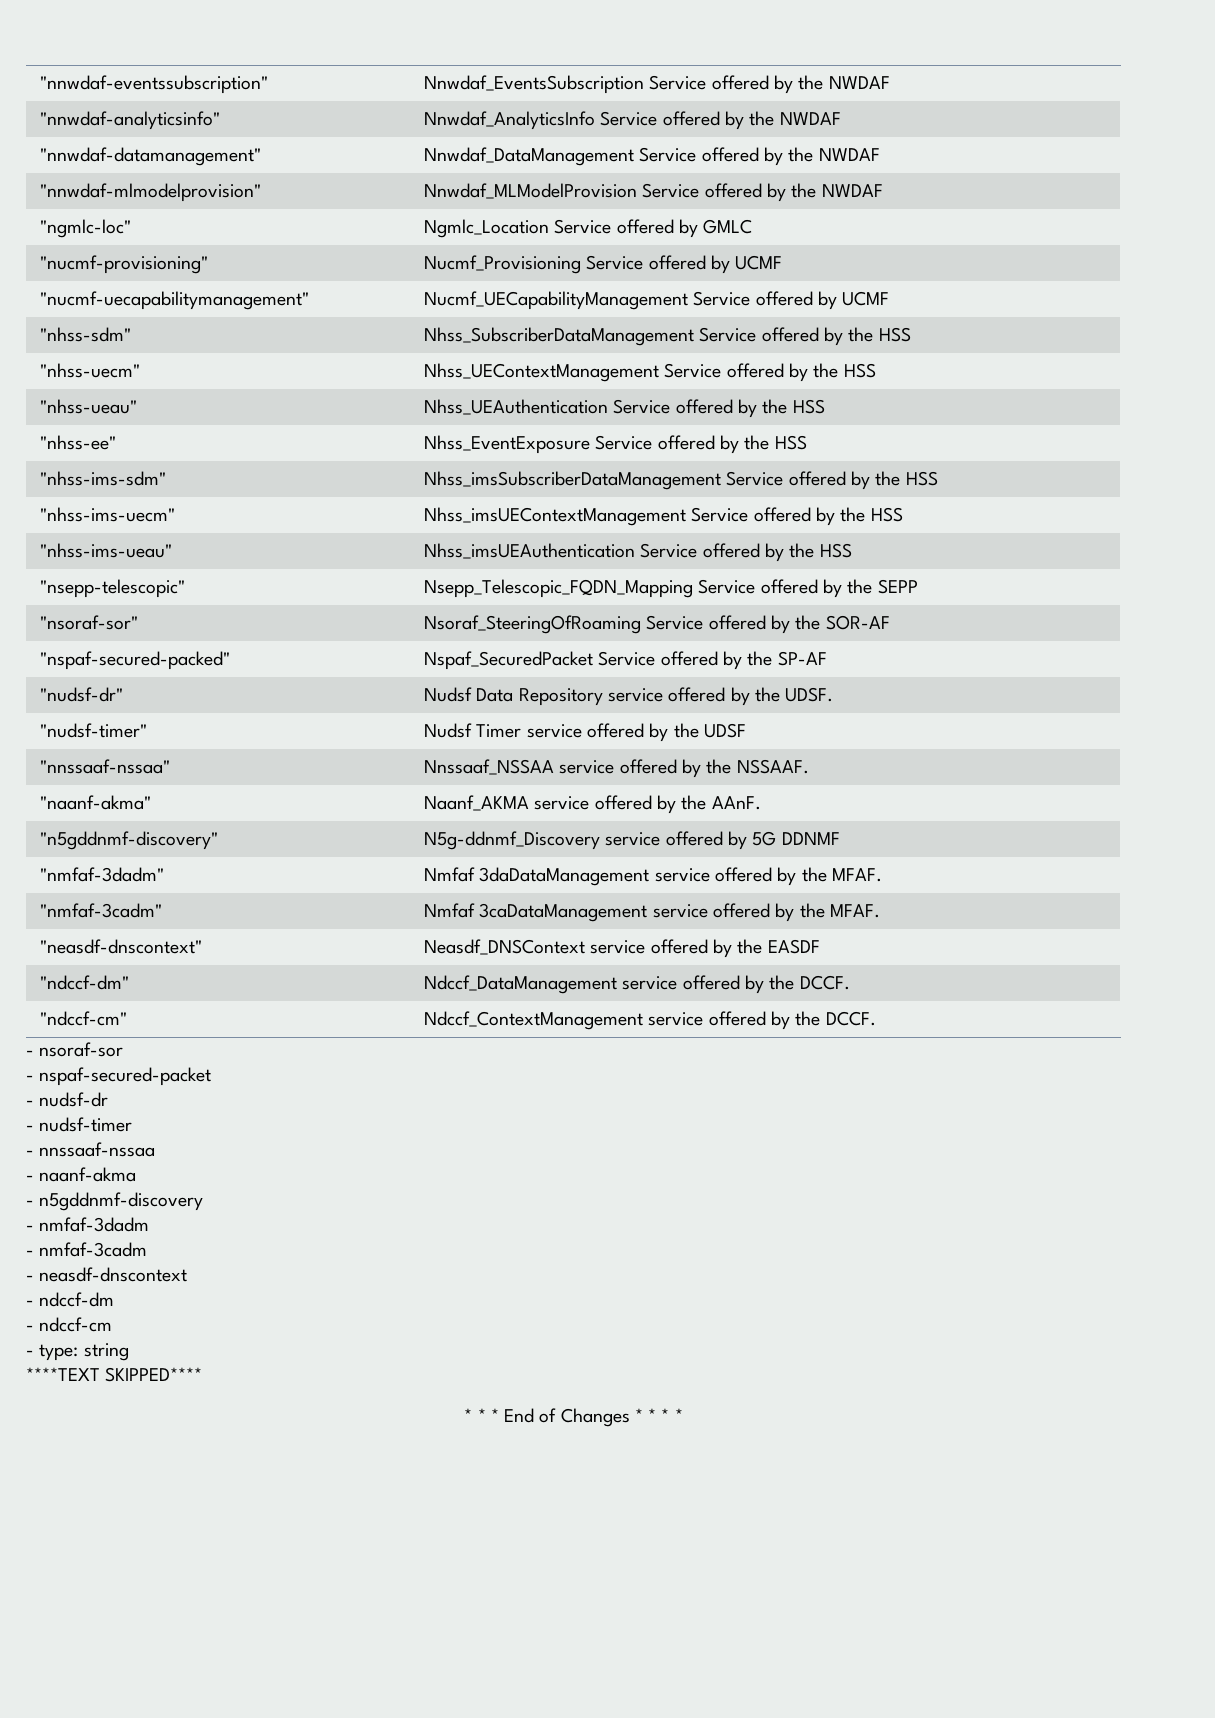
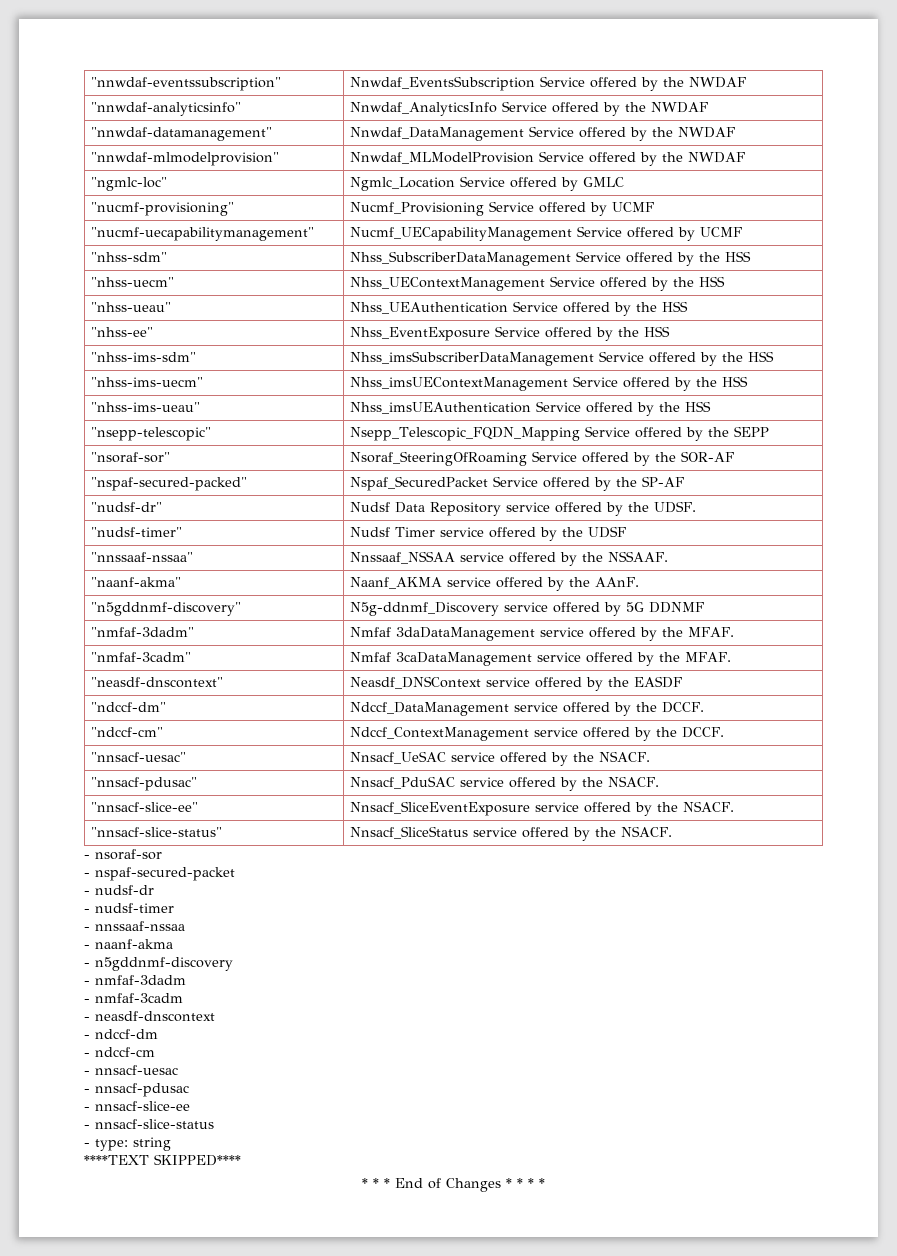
+ "nnsacf-uesac" | Nnsacf_UeSAC service offered by the NSACF.
+ "nnsacf-pdusac" | Nnsacf_PduSAC service offered by the NSACF.
+ "nnsacf-slice-ee" | Nnsacf_SliceEventExposure service offered by the NSACF.
+ "nnsacf-slice-status" | Nnsacf_SliceStatus service offered by the NSACF.
+ - nnsacf-uesac
+ - nnsacf-pdusac
+ - nnsacf-slice-ee
+ - nnsacf-slice-status

